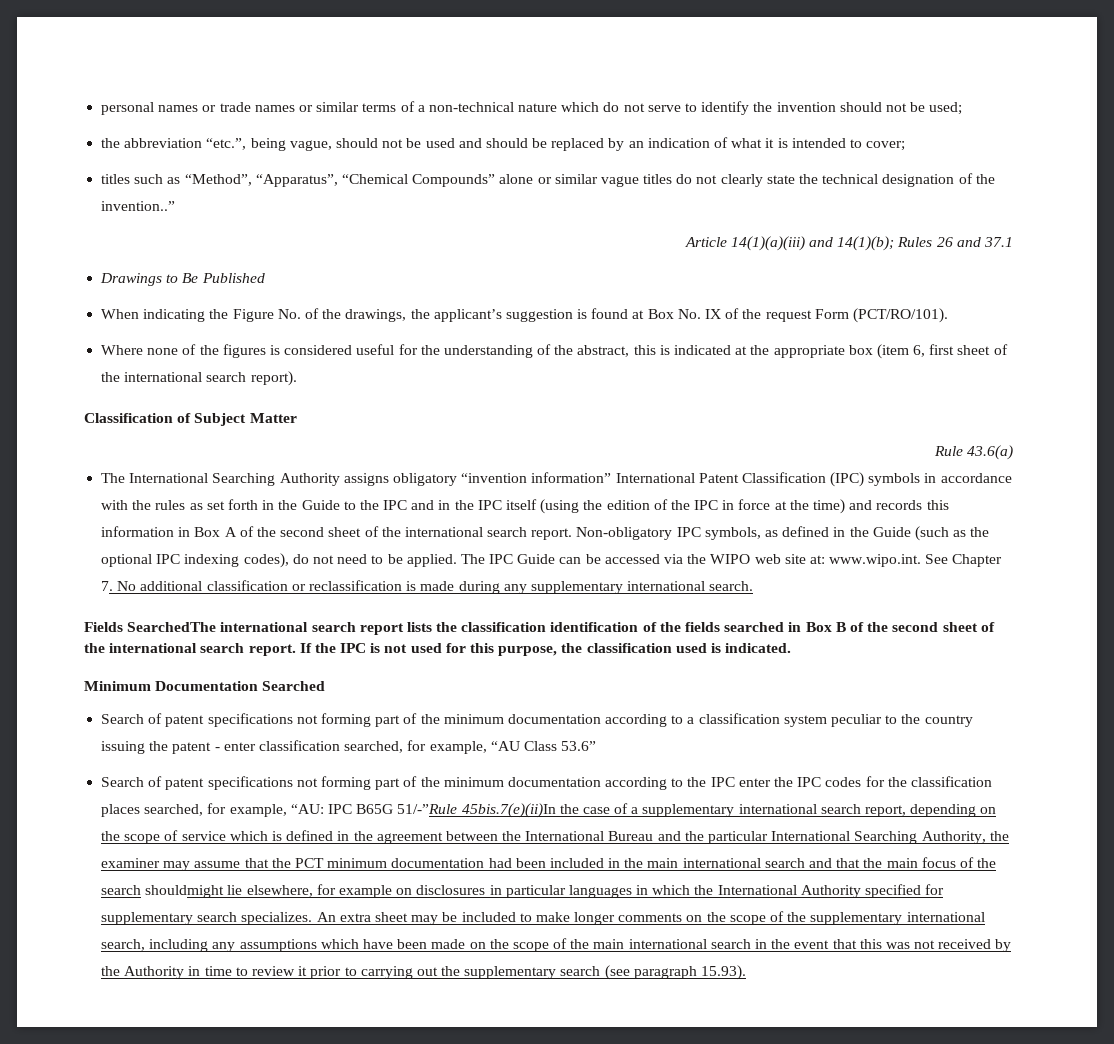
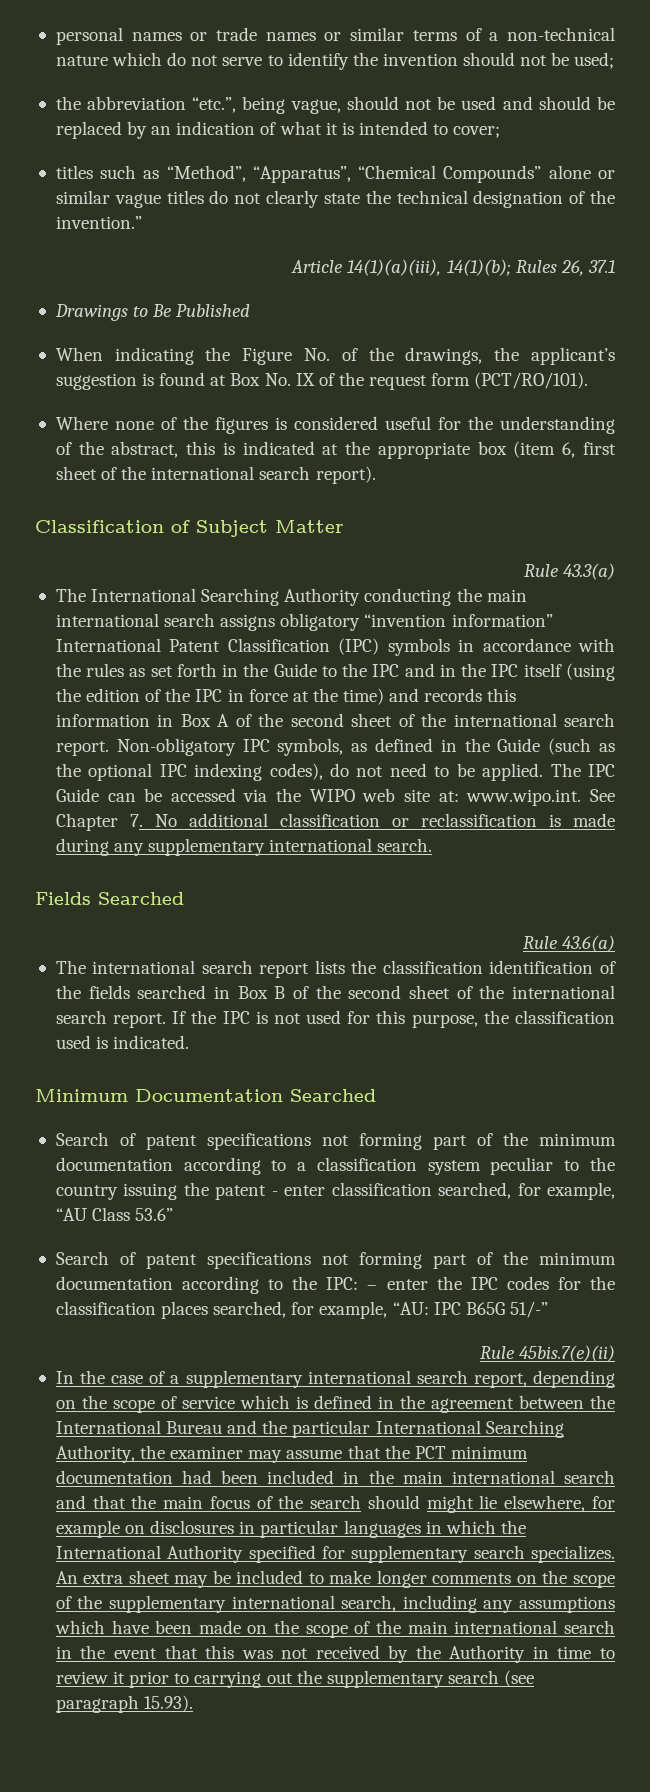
- titles such as “Method”, “Apparatus”, “Chemical Compounds” alone or similar vague titles do not clearly state the technical designation of the invention..”
+ titles such as “Method”, “Apparatus”, “Chemical Compounds” alone or similar vague titles do not clearly state the technical designation of the invention.”
- Article 14(1)(a)(iii) and 14(1)(b); Rules 26 and 37.1
+ Article 14(1)(a)(iii), 14(1)(b); Rules 26, 37.1
- When indicating the Figure No. of the drawings, the applicant’s suggestion is found at Box No. IX of the request Form (PCT/RO/101).
+ When indicating the Figure No. of the drawings, the applicant’s suggestion is found at Box No. IX of the request form (PCT/RO/101).
- Rule 43.6(a)
+ Rule 43.3(a)
- The International Searching Authority assigns obligatory “invention information” International Patent Classification (IPC) symbols in accordance with the rules as set forth in the Guide to the IPC and in the IPC itself (using the edition of the IPC in force at the time) and records this information in Box A of the second sheet of the international search report.
+ The International Searching Authority conducting the main international search assigns obligatory “invention information” International Patent Classification (IPC) symbols in accordance with the rules as set forth in the Guide to the IPC and in the IPC itself (using the edition of the IPC in force at the time) and records this information in Box A of the second sheet of the international search report.
- Fields SearchedThe international search report lists the classification identification of the fields searched in Box B of the second sheet of the international search report.
+ Fields Searched
+ Rule 43.6(a)
+ The international search report lists the classification identification of the fields searched in Box B of the second sheet of the international search report.
- Search of patent specifications not forming part of the minimum documentation according to the IPC enter the IPC codes for the classification places searched, for example, “AU:
+ Search of patent specifications not forming part of the minimum documentation according to the IPC: – enter the IPC codes for the classification places searched, for example, “AU:
- IPC B65G 51/-”Rule 45bis.7(e)(ii)In the case of a supplementary international search report, depending on the scope of service which is defined in the agreement between the International Bureau and the particular International Searching Authority, the examiner may assume that the PCT minimum documentation had been included in the main international search and that the main focus of the search shouldmight lie elsewhere, for example on disclosures in particular languages in which the International Authority specified for supplementary search specializes.
+ IPC B65G 51/-”
+ Rule 45bis.7(e)(ii)
+ In the case of a supplementary international search report, depending on the scope of service which is defined in the agreement between the International Bureau and the particular International Searching Authority, the examiner may assume that the PCT minimum documentation had been included in the main international search and that the main focus of the search should might lie elsewhere, for example on disclosures in particular languages in which the International Authority specified for supplementary search specializes.

